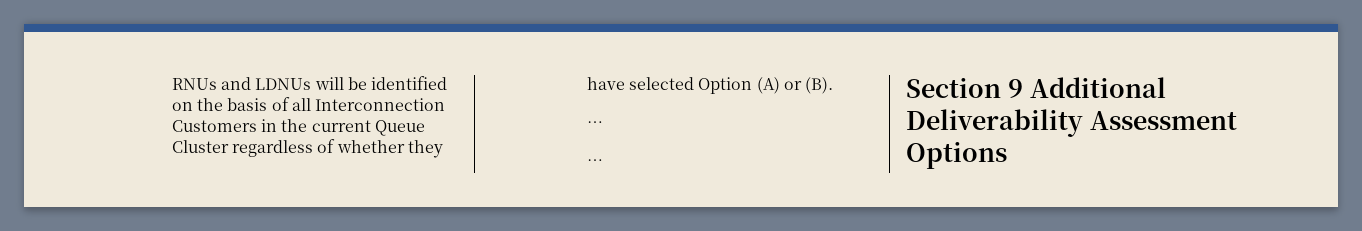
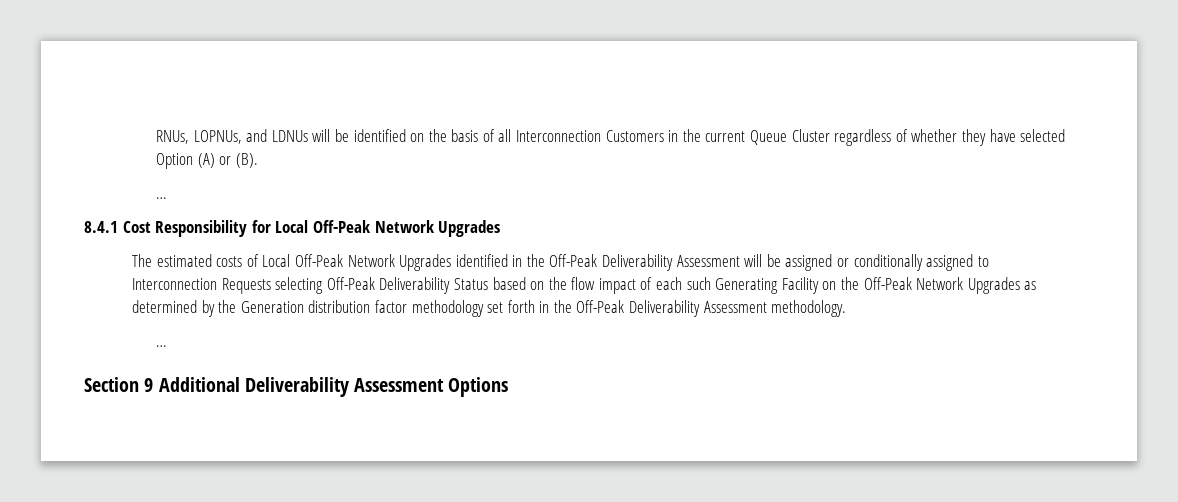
- RNUs and LDNUs will be identified on the basis of all Interconnection Customers in the current Queue Cluster regardless of whether they have selected Option (A) or (B).
+ RNUs, LOPNUs, and LDNUs will be identified on the basis of all Interconnection Customers in the current Queue Cluster regardless of whether they have selected Option (A) or (B).
+ 8.4.1 Cost Responsibility for Local Off-Peak Network Upgrades
+ The estimated costs of Local Off-Peak Network Upgrades identified in the Off-Peak Deliverability Assessment will be assigned or conditionally assigned to Interconnection Requests selecting Off-Peak Deliverability Status based on the flow impact of each such Generating Facility on the Off-Peak Network Upgrades as determined by the Generation distribution factor methodology set forth in the Off-Peak Deliverability Assessment methodology.

